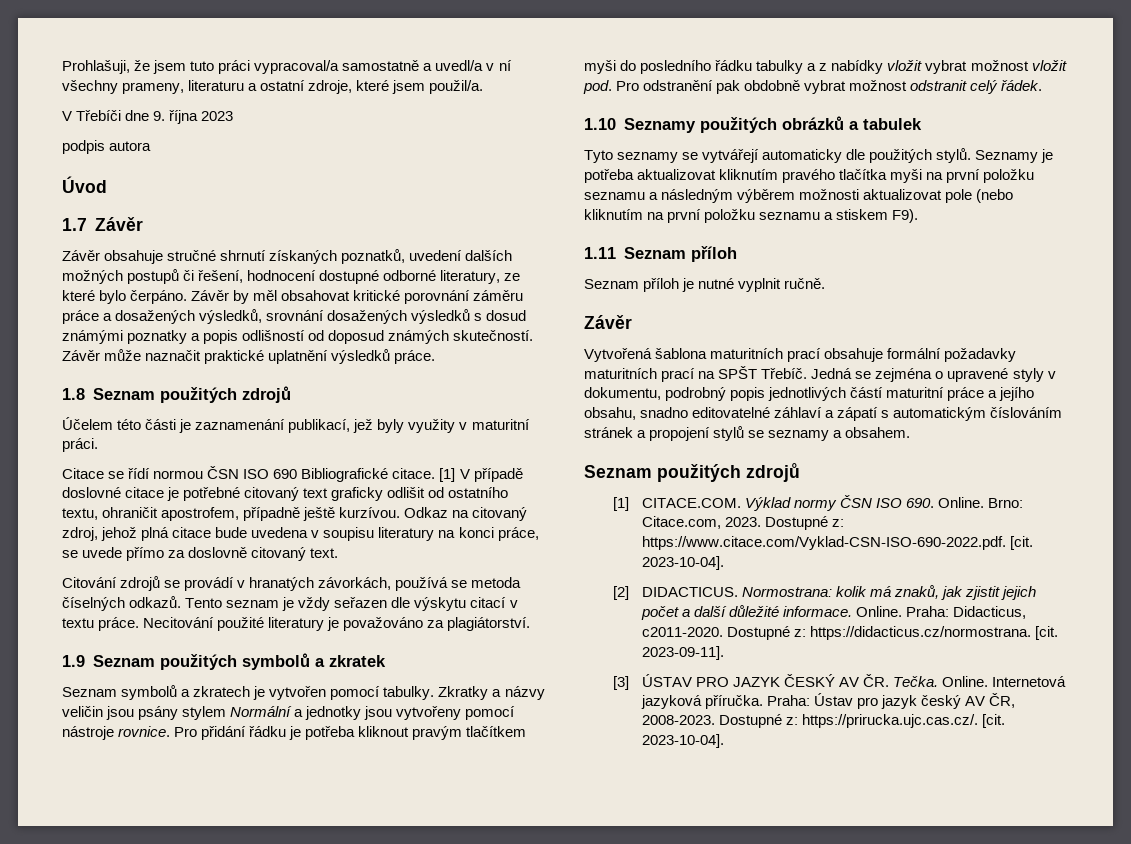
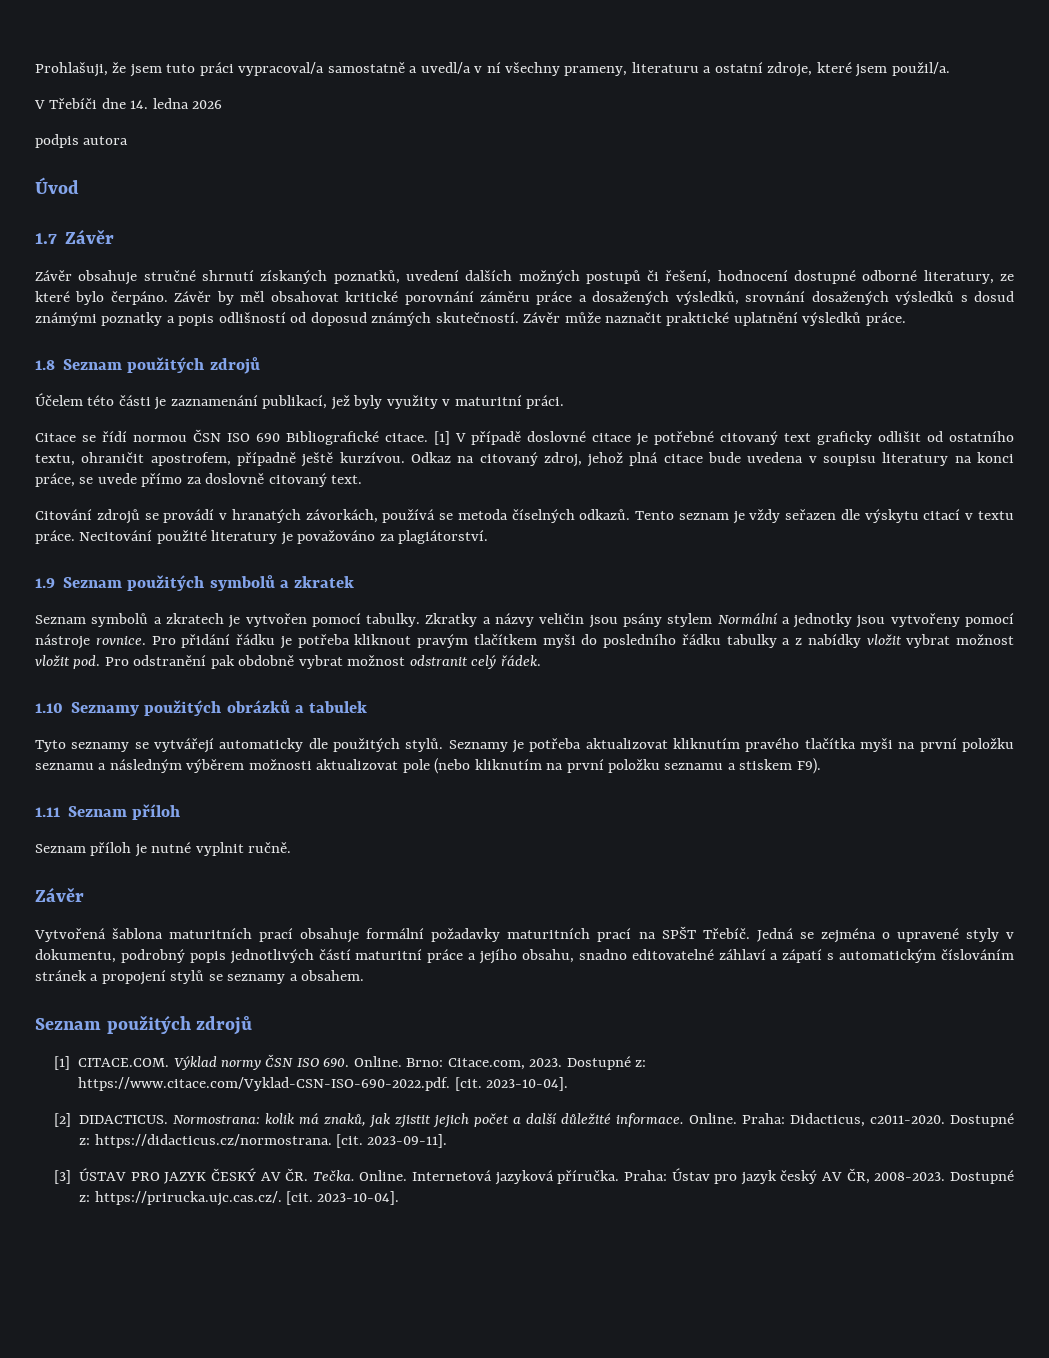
- V Třebíči dne 9. října 2023
+ V Třebíči dne 14. ledna 2026

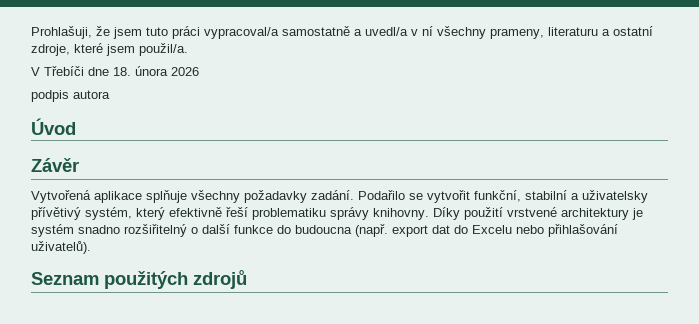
- V Třebíči dne 14. ledna 2026
+ V Třebíči dne 18. února 2026
- 1.7 Závěr
- Závěr obsahuje stručné shrnutí získaných poznatků, uvedení dalších možných postupů či řešení, hodnocení dostupné odborné literatury, ze které bylo čerpáno. Závěr by měl obsahovat kritické porovnání záměru práce a dosažených výsledků, srovnání dosažených výsledků s dosud známými poznatky a popis odlišností od doposud známých skutečností. Závěr může naznačit praktické uplatnění výsledků práce.
- 1.8 Seznam použitých zdrojů
- Účelem této části je zaznamenání publikací, jež byly využity v maturitní práci.
- Citace se řídí normou ČSN ISO 690 Bibliografické citace. [1] V případě doslovné citace je potřebné citovaný text graficky odlišit od ostatního textu, ohraničit apostrofem, případně ještě kurzívou. Odkaz na citovaný zdroj, jehož plná citace bude uvedena v soupisu literatury na konci práce, se uvede přímo za doslovně citovaný text.
- Citování zdrojů se provádí v hranatých závorkách, používá se metoda číselných odkazů. Tento seznam je vždy seřazen dle výskytu citací v textu práce. Necitování použité literatury je považováno za plagiátorství.
- 1.9 Seznam použitých symbolů a zkratek
- Seznam symbolů a zkratech je vytvořen pomocí tabulky. Zkratky a názvy veličin jsou psány stylem Normální a jednotky jsou vytvořeny pomocí nástroje rovnice. Pro přidání řádku je potřeba kliknout pravým tlačítkem myši do posledního řádku tabulky a z nabídky vložit vybrat možnost vložit pod. Pro odstranění pak obdobně vybrat možnost odstranit celý řádek.
- 1.10 Seznamy použitých obrázků a tabulek
- Tyto seznamy se vytvářejí automaticky dle použitých stylů. Seznamy je potřeba aktualizovat kliknutím pravého tlačítka myši na první položku seznamu a následným výběrem možnosti aktualizovat pole (nebo kliknutím na první položku seznamu a stiskem F9).
- 1.11 Seznam příloh
- Seznam příloh je nutné vyplnit ručně.
  Závěr
- Vytvořená šablona maturitních prací obsahuje formální požadavky maturitních prací na SPŠT Třebíč. Jedná se zejména o upravené styly v dokumentu, podrobný popis jednotlivých částí maturitní práce a jejího obsahu, snadno editovatelné záhlaví a zápatí s automatickým číslováním stránek a propojení stylů se seznamy a obsahem.
+ Vytvořená aplikace splňuje všechny požadavky zadání. Podařilo se vytvořit funkční, stabilní a uživatelsky přívětivý systém, který efektivně řeší problematiku správy knihovny. Díky použití vrstvené architektury je systém snadno rozšiřitelný o další funkce do budoucna (např. export dat do Excelu nebo přihlašování uživatelů).
  Seznam použitých zdrojů
- [1] CITACE.COM. Výklad normy ČSN ISO 690. Online. Brno: Citace.com, 2023. Dostupné z: https://www.citace.com/Vyklad-CSN-ISO-690-2022.pdf. [cit. 2023-10-04].
- [2] DIDACTICUS. Normostrana: kolik má znaků, jak zjistit jejich počet a další důležité informace. Online. Praha: Didacticus, c2011-2020. Dostupné z: https://didacticus.cz/normostrana. [cit. 2023-09-11].
- [3] ÚSTAV PRO JAZYK ČESKÝ AV ČR. Tečka. Online. Internetová jazyková příručka. Praha: Ústav pro jazyk český AV ČR, 2008-2023. Dostupné z: https://prirucka.ujc.cas.cz/. [cit. 2023-10-04].

